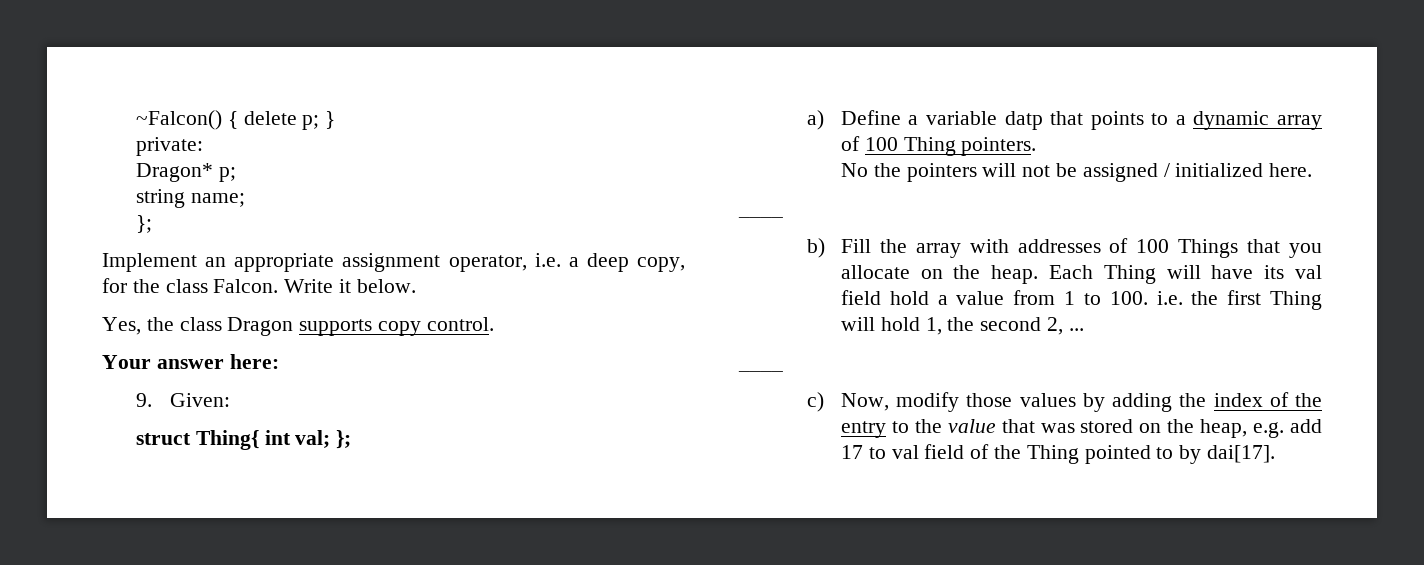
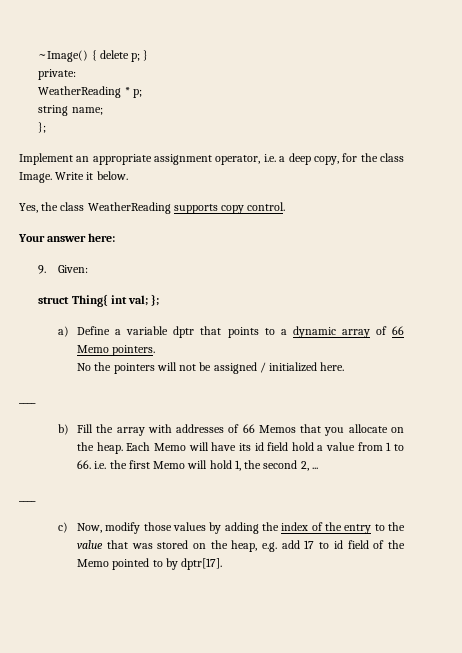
- ~Falcon() { delete p; }
+ ~Image() { delete p; }
- Dragon* p;
+ WeatherReading * p;
- Implement an appropriate assignment operator, i.e. a deep copy, for the class Falcon.
+ Implement an appropriate assignment operator, i.e. a deep copy, for the class Image.
- Yes, the class Dragon supports copy control.
+ Yes, the class WeatherReading supports copy control.
- a) Define a variable datp that points to a dynamic array of 100 Thing pointers.
+ a) Define a variable dptr that points to a dynamic array of 66 Memo pointers.
- b) Fill the array with addresses of 100 Things that you allocate on the heap.
+ b) Fill the array with addresses of 66 Memos that you allocate on the heap.
- Each Thing will have its val field hold a value from 1 to 100. i.e. the first Thing will hold 1, the second 2, ...
+ Each Memo will have its id field hold a value from 1 to 66. i.e. the first Memo will hold 1, the second 2, ...
- c) Now, modify those values by adding the index of the entry to the value that was stored on the heap, e.g. add 17 to val field of the Thing pointed to by dai[17].
+ c) Now, modify those values by adding the index of the entry to the value that was stored on the heap, e.g. add 17 to id field of the Memo pointed to by dptr[17].

